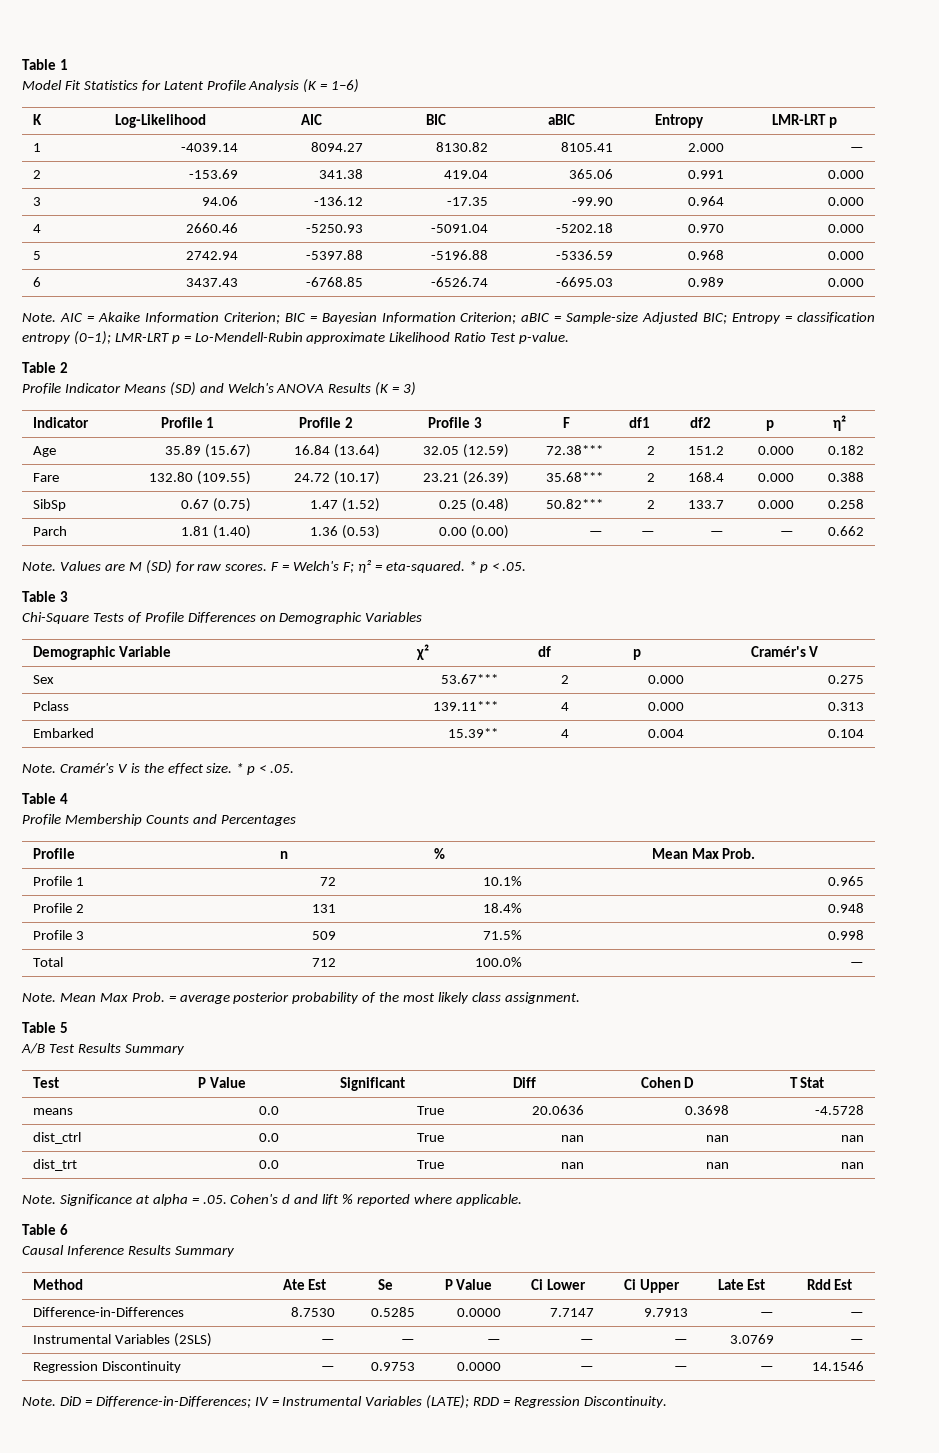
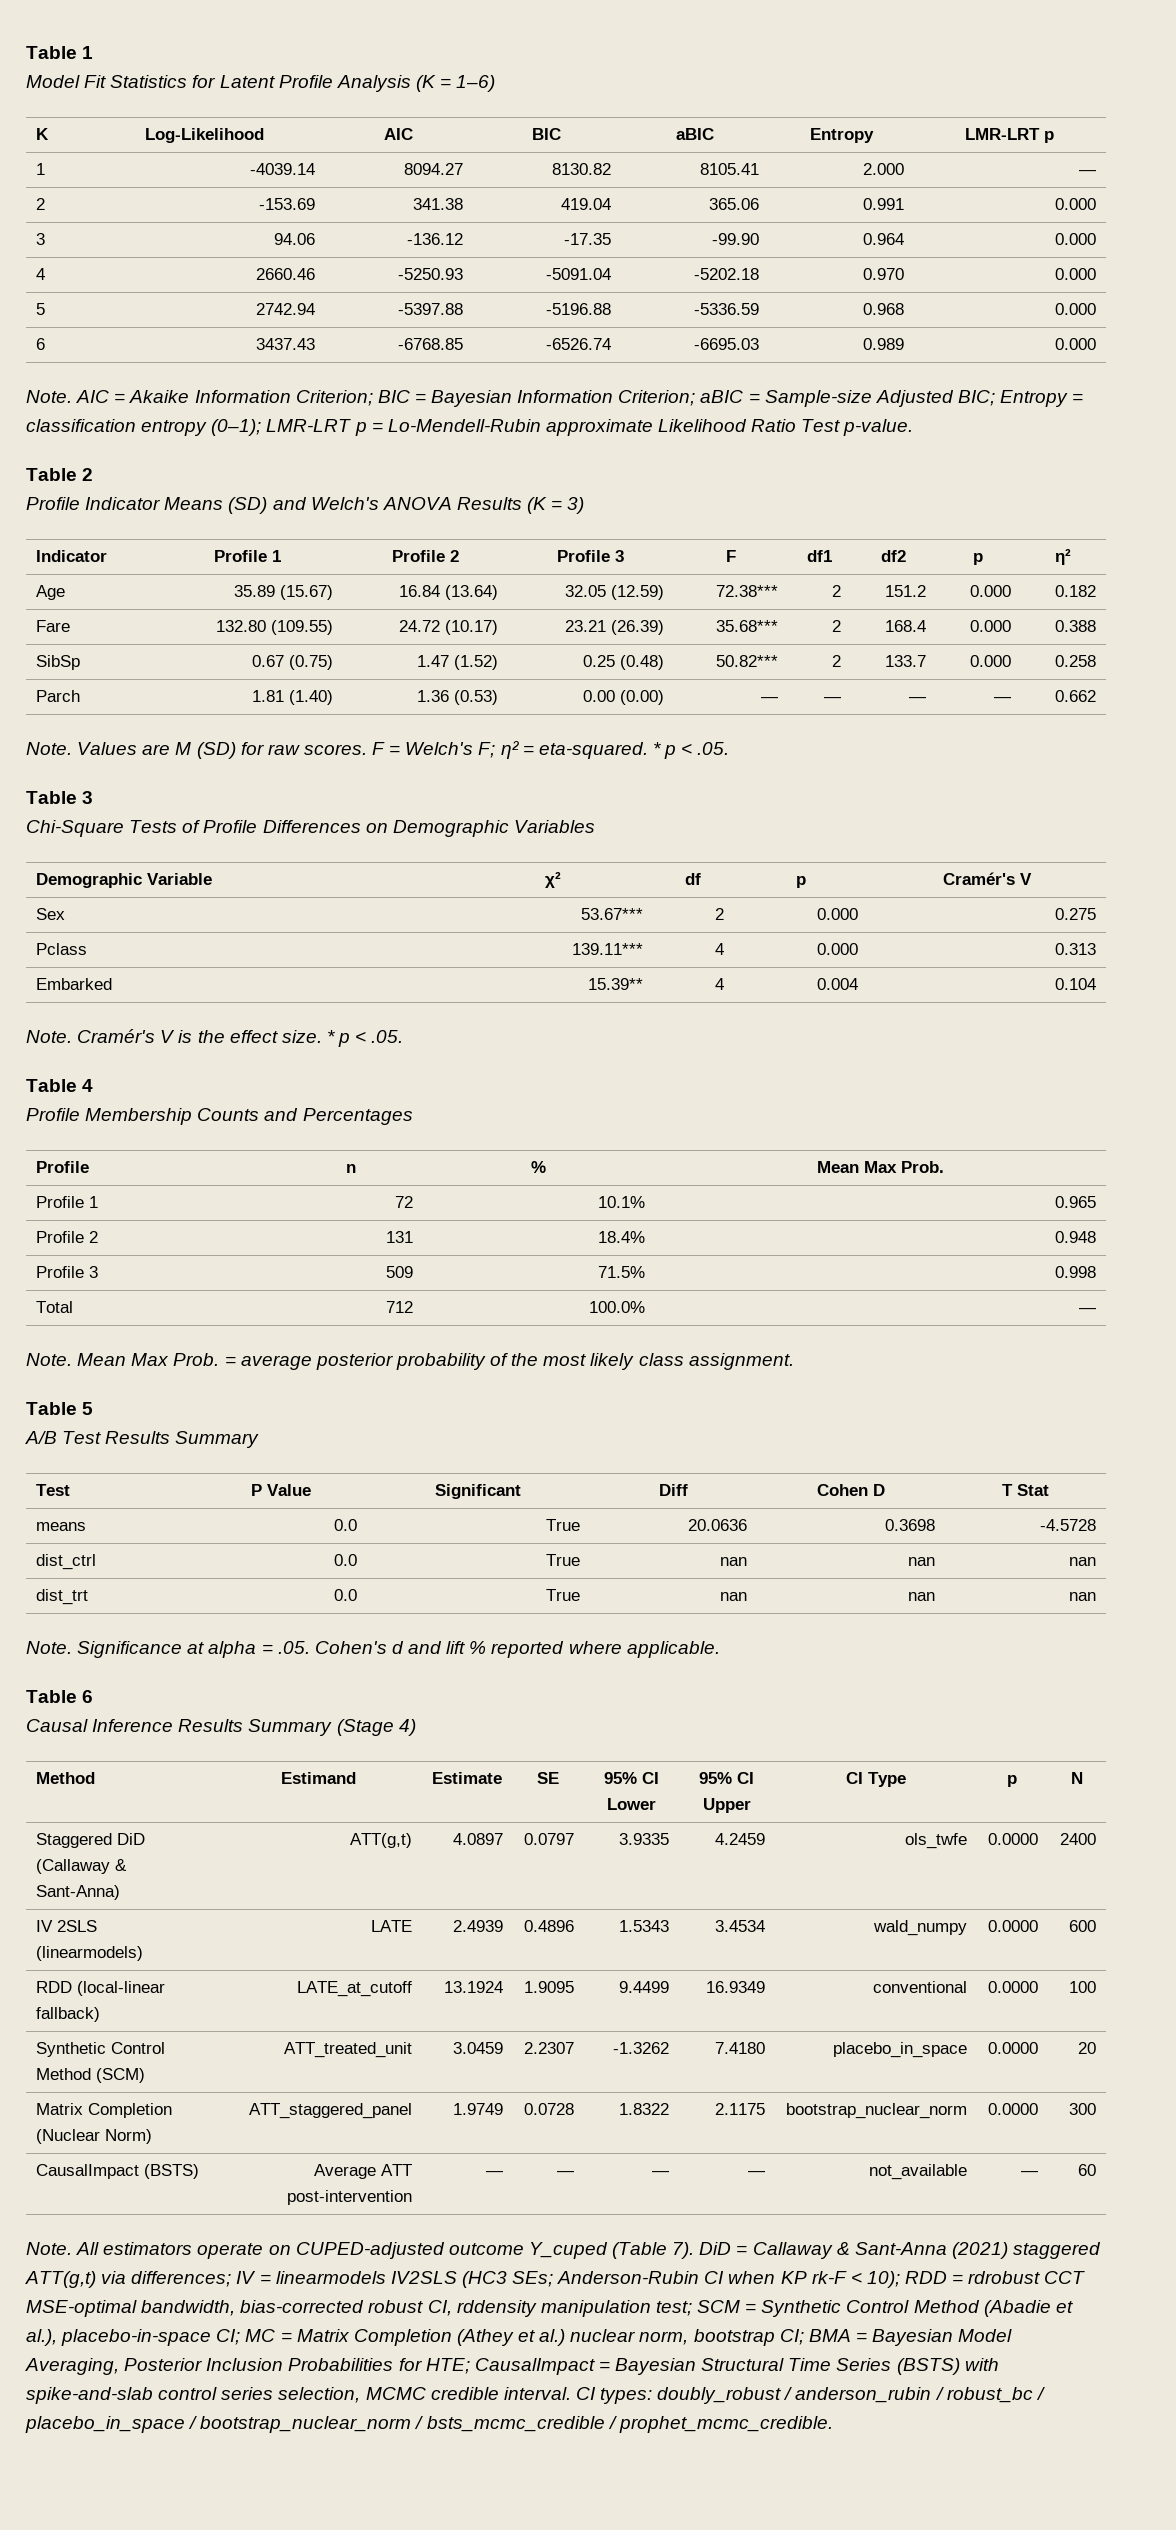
- Causal Inference Results Summary
+ Causal Inference Results Summary (Stage 4)
- Method | Ate Est | Se | P Value | Ci Lower | Ci Upper | Late Est | Rdd Est
- Difference-in-Differences | 8.7530 | 0.5285 | 0.0000 | 7.7147 | 9.7913 | — | —
- Instrumental Variables (2SLS) | — | — | — | — | — | 3.0769 | —
- Regression Discontinuity | — | 0.9753 | 0.0000 | — | — | — | 14.1546
- Note. DiD = Difference-in-Differences; IV = Instrumental Variables (LATE); RDD = Regression Discontinuity.
+ Method | Estimand | Estimate | SE | 95% CI Lower | 95% CI Upper | CI Type | p | N
+ Staggered DiD (Callaway & Sant-Anna) | ATT(g,t) | 4.0897 | 0.0797 | 3.9335 | 4.2459 | ols_twfe | 0.0000 | 2400
+ IV 2SLS (linearmodels) | LATE | 2.4939 | 0.4896 | 1.5343 | 3.4534 | wald_numpy | 0.0000 | 600
+ RDD (local-linear fallback) | LATE_at_cutoff | 13.1924 | 1.9095 | 9.4499 | 16.9349 | conventional | 0.0000 | 100
+ Synthetic Control Method (SCM) | ATT_treated_unit | 3.0459 | 2.2307 | -1.3262 | 7.4180 | placebo_in_space | 0.0000 | 20
+ Matrix Completion (Nuclear Norm) | ATT_staggered_panel | 1.9749 | 0.0728 | 1.8322 | 2.1175 | bootstrap_nuclear_norm | 0.0000 | 300
+ CausalImpact (BSTS) | Average ATT post-intervention | — | — | — | — | not_available | — | 60
+ Note. All estimators operate on CUPED-adjusted outcome Y_cuped (Table 7). DiD = Callaway & Sant-Anna (2021) staggered ATT(g,t) via differences; IV = linearmodels IV2SLS (HC3 SEs; Anderson-Rubin CI when KP rk-F < 10); RDD = rdrobust CCT MSE-optimal bandwidth, bias-corrected robust CI, rddensity manipulation test; SCM = Synthetic Control Method (Abadie et al.), placebo-in-space CI; MC = Matrix Completion (Athey et al.) nuclear norm, bootstrap CI; BMA = Bayesian Model Averaging, Posterior Inclusion Probabilities for HTE; CausalImpact = Bayesian Structural Time Series (BSTS) with spike-and-slab control series selection, MCMC credible interval. CI types: doubly_robust / anderson_rubin / robust_bc / placebo_in_space / bootstrap_nuclear_norm / bsts_mcmc_credible / prophet_mcmc_credible.

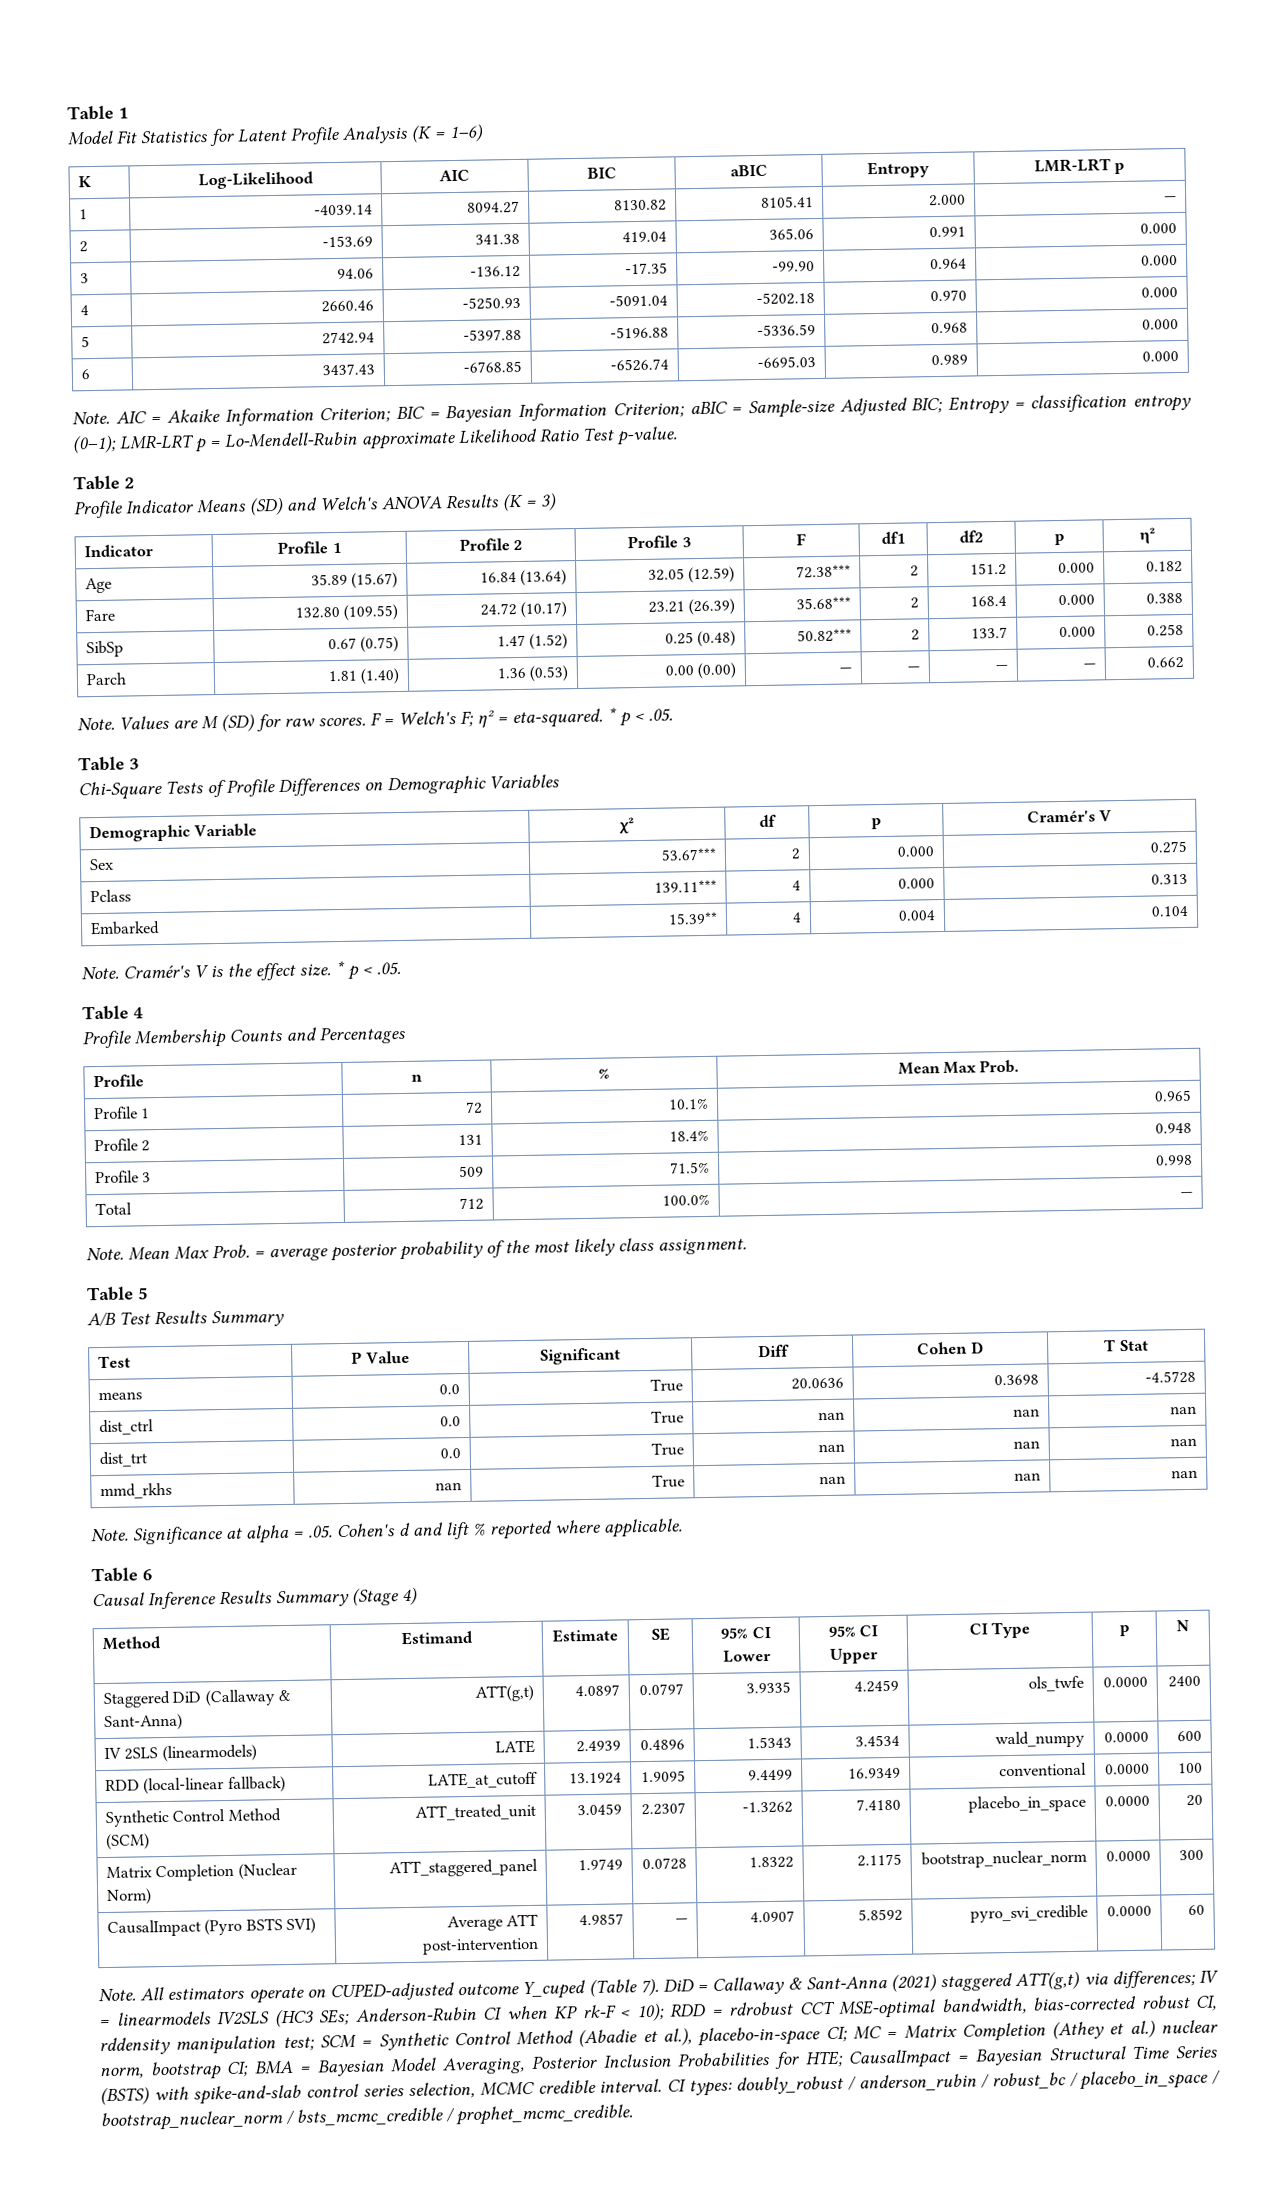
+ mmd_rkhs | nan | True | nan | nan | nan
- CausalImpact (BSTS) | Average ATT post-intervention | — | — | — | — | not_available | — | 60
+ CausalImpact (Pyro BSTS SVI) | Average ATT post-intervention | 4.9857 | — | 4.0907 | 5.8592 | pyro_svi_credible | 0.0000 | 60

